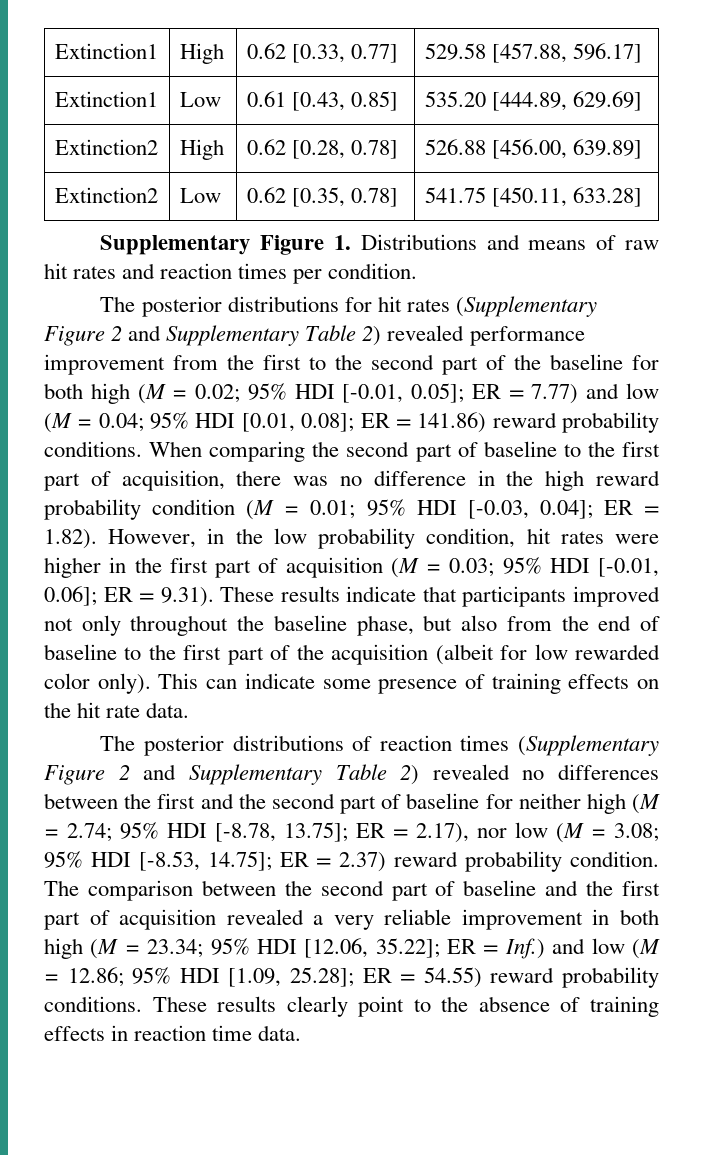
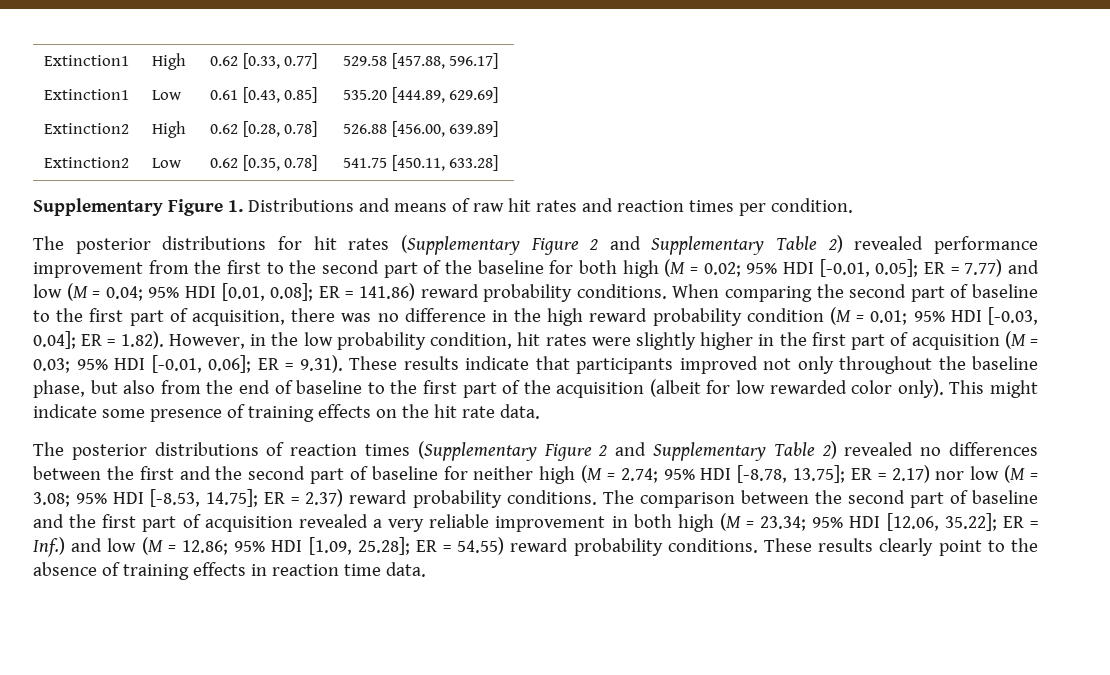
- ER = 1.82). However, in the low probability condition, hit rates were higher in the first part of acquisition (M = 0.03;
+ ER = 1.82). However, in the low probability condition, hit rates were slightly higher in the first part of acquisition (M = 0.03;
- This can indicate some presence of training effects on the hit rate data.
+ This might indicate some presence of training effects on the hit rate data.
- The posterior distributions of reaction times (Supplementary Figure 2 and Supplementary Table 2) revealed no differences between the first and the second part of baseline for neither high (M = 2.74; 95% HDI [-8.78, 13.75]; ER = 2.17), nor low (M = 3.08; 95% HDI [-8.53, 14.75]; ER = 2.37) reward probability condition.
+ The posterior distributions of reaction times (Supplementary Figure 2 and Supplementary Table 2) revealed no differences between the first and the second part of baseline for neither high (M = 2.74; 95% HDI [-8.78, 13.75]; ER = 2.17) nor low (M = 3.08; 95% HDI [-8.53, 14.75]; ER = 2.37) reward probability conditions.

